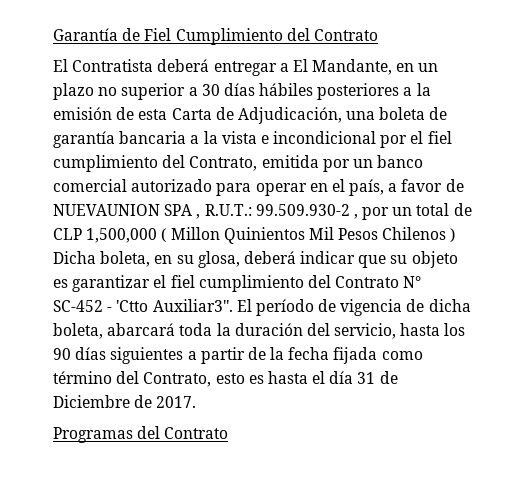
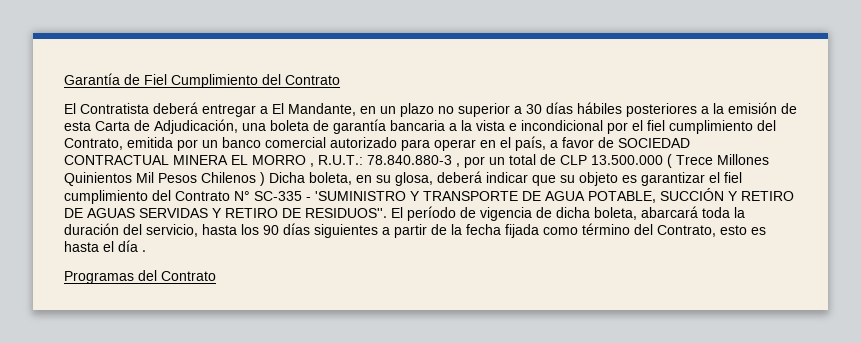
- El Contratista deberá entregar a El Mandante, en un plazo no superior a 30 días hábiles posteriores a la emisión de esta Carta de Adjudicación, una boleta de garantía bancaria a la vista e incondicional por el fiel cumplimiento del Contrato, emitida por un banco comercial autorizado para operar en el país, a favor de NUEVAUNION SPA , R.U.T.:
+ El Contratista deberá entregar a El Mandante, en un plazo no superior a 30 días hábiles posteriores a la emisión de esta Carta de Adjudicación, una boleta de garantía bancaria a la vista e incondicional por el fiel cumplimiento del Contrato, emitida por un banco comercial autorizado para operar en el país, a favor de SOCIEDAD CONTRACTUAL MINERA EL MORRO , R.U.T.:
- 99.509.930-2 , por un total de CLP 1,500,000 ( Millon Quinientos Mil Pesos Chilenos ) Dicha boleta, en su glosa, deberá indicar que su objeto es garantizar el fiel cumplimiento del Contrato N° SC-452 - 'Ctto Auxiliar3''.
+ 78.840.880-3 , por un total de CLP 13.500.000 ( Trece Millones Quinientos Mil Pesos Chilenos ) Dicha boleta, en su glosa, deberá indicar que su objeto es garantizar el fiel cumplimiento del Contrato N° SC-335 - 'SUMINISTRO Y TRANSPORTE DE AGUA POTABLE, SUCCIÓN Y RETIRO DE AGUAS SERVIDAS Y RETIRO DE RESIDUOS''.
- El período de vigencia de dicha boleta, abarcará toda la duración del servicio, hasta los 90 días siguientes a partir de la fecha fijada como término del Contrato, esto es hasta el día 31 de Diciembre de 2017.
+ El período de vigencia de dicha boleta, abarcará toda la duración del servicio, hasta los 90 días siguientes a partir de la fecha fijada como término del Contrato, esto es hasta el día .

